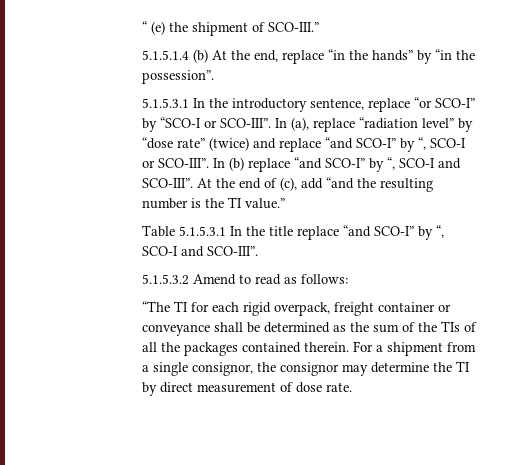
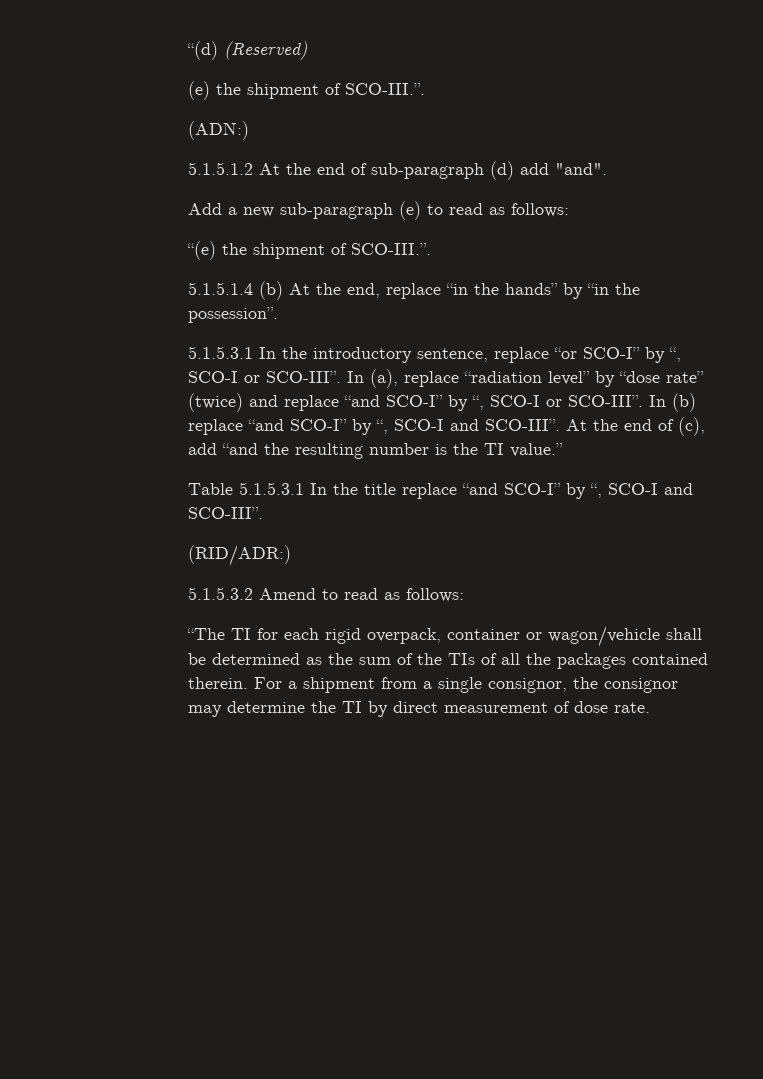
- “ (e) the shipment of SCO-III.”
+ “(d) (Reserved)
+ (e) the shipment of SCO-III.”.
+ (ADN:)
+ 5.1.5.1.2 At the end of sub-paragraph (d) add "and".
+ Add a new sub-paragraph (e) to read as follows:
+ “(e) the shipment of SCO-III.”.
- 5.1.5.3.1 In the introductory sentence, replace “or SCO-I” by “SCO-I or SCO-III”.
+ 5.1.5.3.1 In the introductory sentence, replace “or SCO-I” by “, SCO-I or SCO-III”.
+ (RID/ADR:)
- “The TI for each rigid overpack, freight container or conveyance shall be determined as the sum of the TIs of all the packages contained therein.
+ “The TI for each rigid overpack, container or wagon/vehicle shall be determined as the sum of the TIs of all the packages contained therein.

